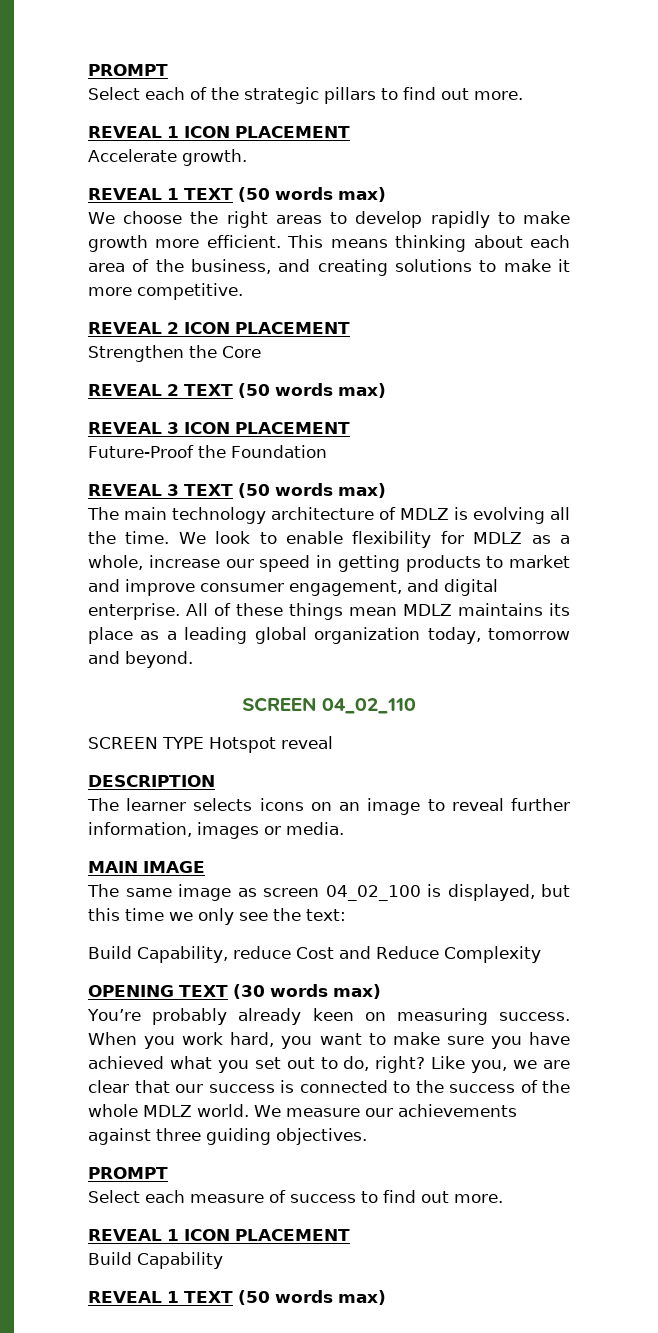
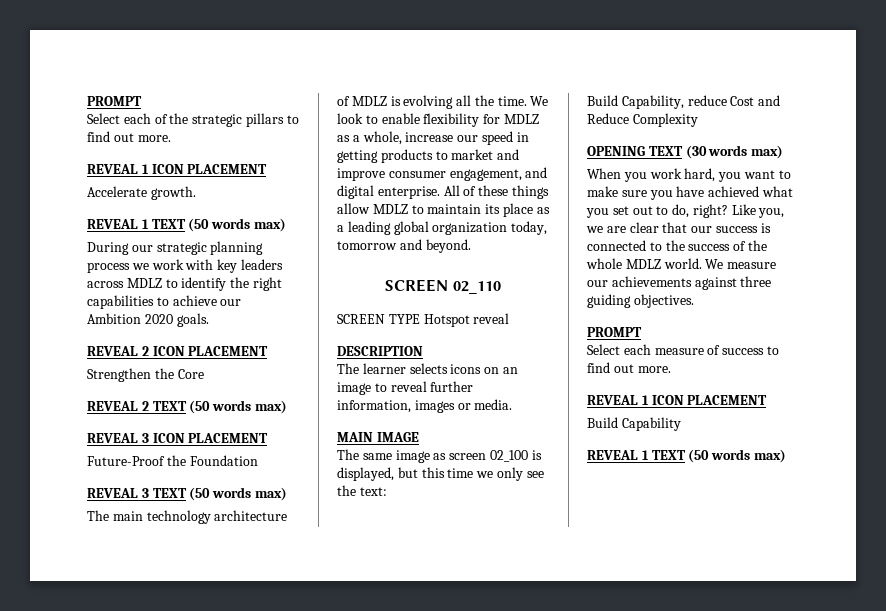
- We choose the right areas to develop rapidly to make growth more efficient. This means thinking about each area of the business, and creating solutions to make it more competitive.
+ During our strategic planning process we work with key leaders across MDLZ to identify the right capabilities to achieve our Ambition 2020 goals.
- All of these things mean MDLZ maintains its place as a leading global organization today, tomorrow and beyond.
+ All of these things allow MDLZ to maintain its place as a leading global organization today, tomorrow and beyond.
- SCREEN 04_02_110
+ SCREEN 02_110
- The same image as screen 04_02_100 is displayed, but this time we only see the text:
+ The same image as screen 02_100 is displayed, but this time we only see the text:
- You’re probably already keen on measuring success.

